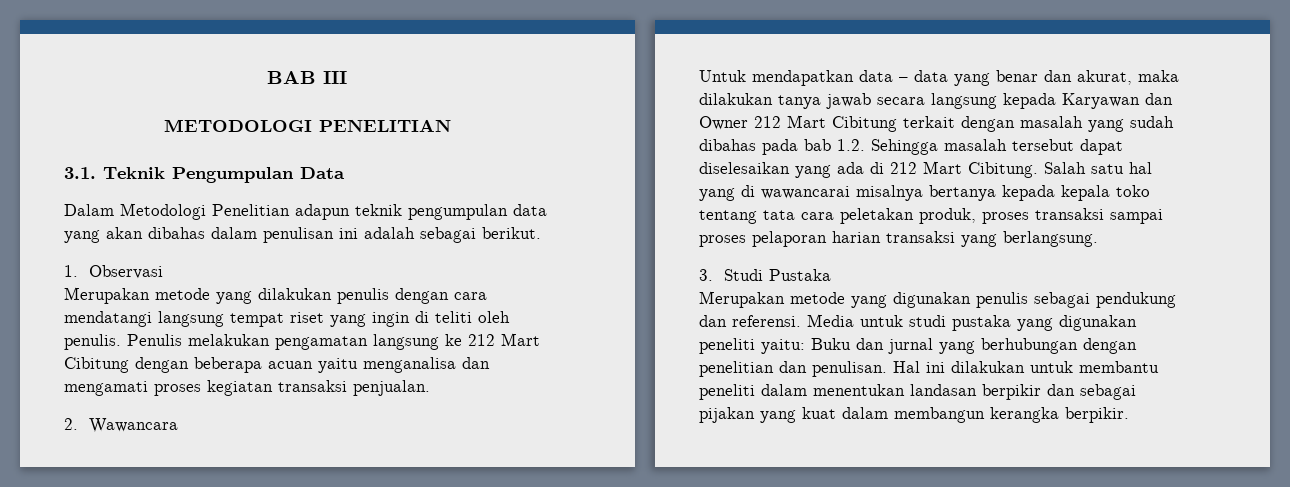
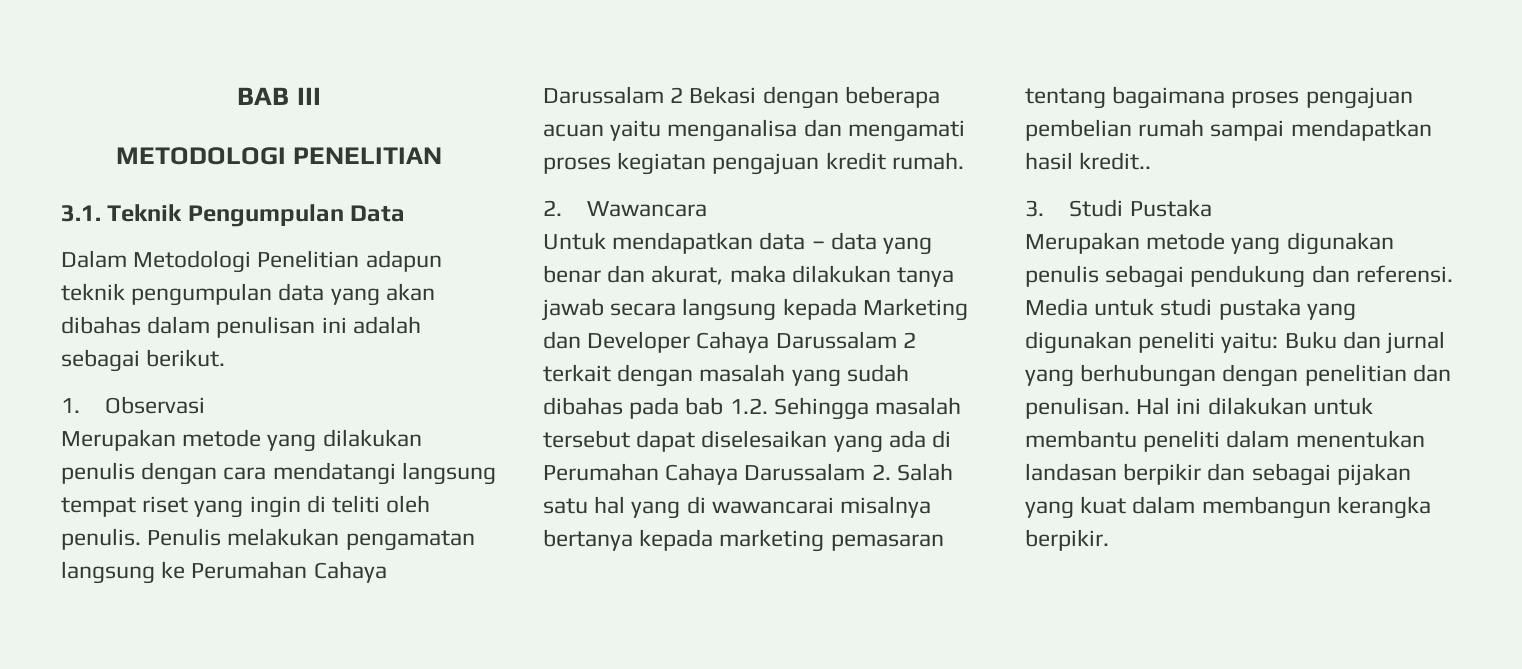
- Penulis melakukan pengamatan langsung ke 212 Mart Cibitung dengan beberapa acuan yaitu menganalisa dan mengamati proses kegiatan transaksi penjualan.
+ Penulis melakukan pengamatan langsung ke Perumahan Cahaya Darussalam 2 Bekasi dengan beberapa acuan yaitu menganalisa dan mengamati proses kegiatan pengajuan kredit rumah.
- Untuk mendapatkan data – data yang benar dan akurat, maka dilakukan tanya jawab secara langsung kepada Karyawan dan Owner 212 Mart Cibitung terkait dengan masalah yang sudah dibahas pada bab 1.2. Sehingga masalah tersebut dapat diselesaikan yang ada di 212 Mart Cibitung. Salah satu hal yang di wawancarai misalnya bertanya kepada kepala toko tentang tata cara peletakan produk, proses transaksi sampai proses pelaporan harian transaksi yang berlangsung.
+ Untuk mendapatkan data – data yang benar dan akurat, maka dilakukan tanya jawab secara langsung kepada Marketing dan Developer Cahaya Darussalam 2 terkait dengan masalah yang sudah dibahas pada bab 1.2. Sehingga masalah tersebut dapat diselesaikan yang ada di Perumahan Cahaya Darussalam 2. Salah satu hal yang di wawancarai misalnya bertanya kepada marketing pemasaran tentang bagaimana proses pengajuan pembelian rumah sampai mendapatkan hasil kredit..

